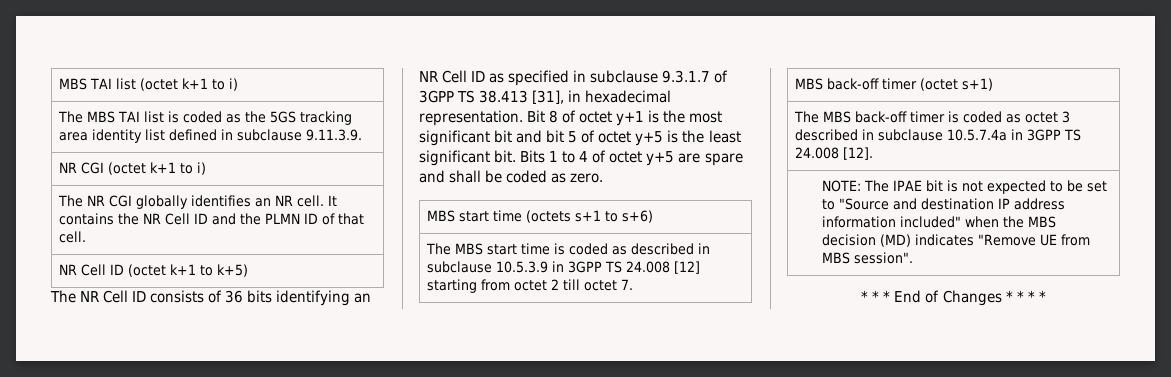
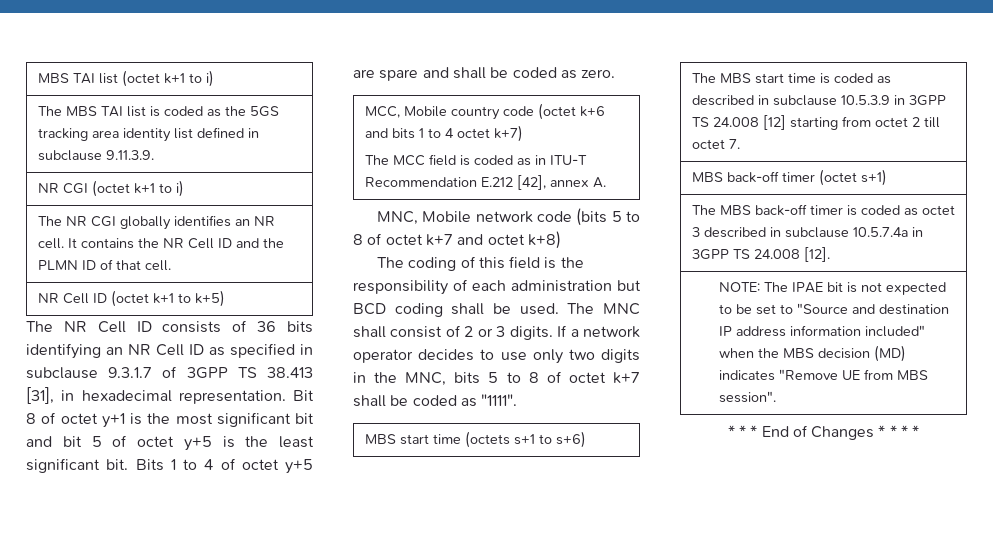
+ MCC, Mobile country code (octet k+6 and bits 1 to 4 octet k+7)
+ The MCC field is coded as in ITU-T Recommendation E.212 [42], annex A.
+ MNC, Mobile network code (bits 5 to 8 of octet k+7 and octet k+8)
+ The coding of this field is the responsibility of each administration but BCD coding shall be used. The MNC shall consist of 2 or 3 digits. If a network operator decides to use only two digits in the MNC, bits 5 to 8 of octet k+7 shall be coded as "1111".

